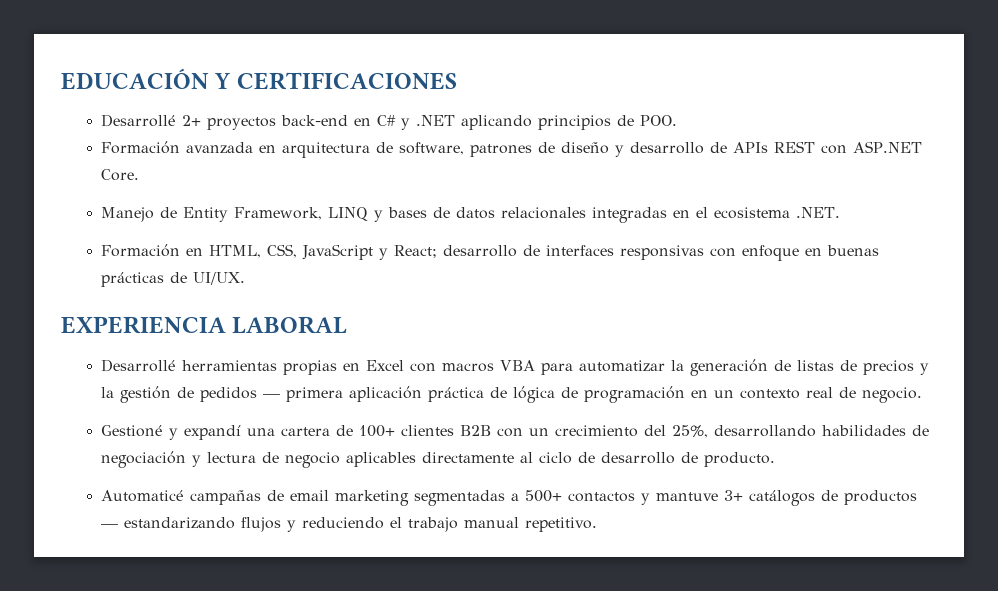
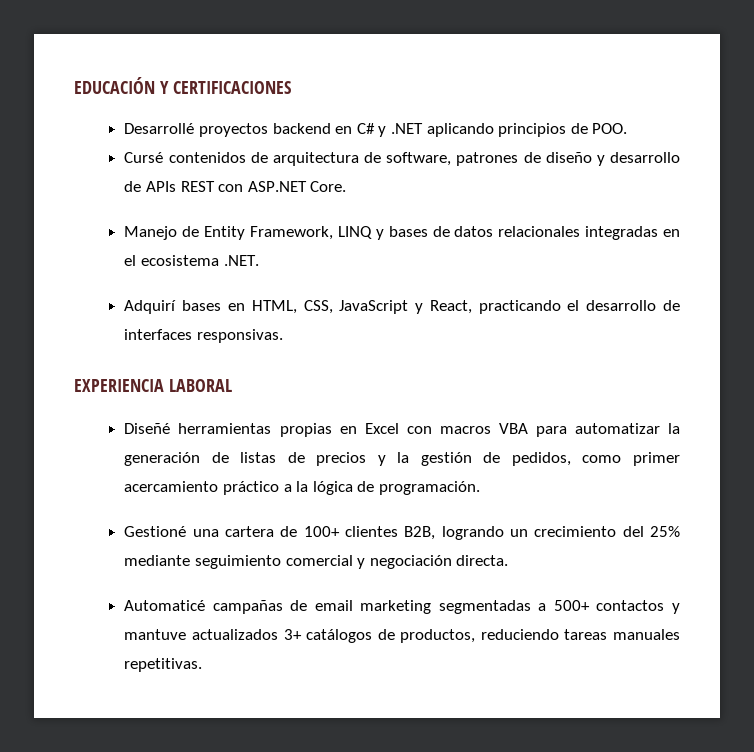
- Desarrollé 2+ proyectos back-end en C# y .NET aplicando principios de POO.
+ Desarrollé proyectos backend en C# y .NET aplicando principios de POO.
- Formación avanzada en arquitectura de software, patrones de diseño y desarrollo de APIs REST con ASP.NET Core.
+ Cursé contenidos de arquitectura de software, patrones de diseño y desarrollo de APIs REST con ASP.NET Core.
- Formación en HTML, CSS, JavaScript y React; desarrollo de interfaces responsivas con enfoque en buenas prácticas de UI/UX.
+ Adquirí bases en HTML, CSS, JavaScript y React, practicando el desarrollo de interfaces responsivas.
- Desarrollé herramientas propias en Excel con macros VBA para automatizar la generación de listas de precios y la gestión de pedidos — primera aplicación práctica de lógica de programación en un contexto real de negocio.
+ Diseñé herramientas propias en Excel con macros VBA para automatizar la generación de listas de precios y la gestión de pedidos, como primer acercamiento práctico a la lógica de programación.
- Gestioné y expandí una cartera de 100+ clientes B2B con un crecimiento del 25%, desarrollando habilidades de negociación y lectura de negocio aplicables directamente al ciclo de desarrollo de producto.
+ Gestioné una cartera de 100+ clientes B2B, logrando un crecimiento del 25% mediante seguimiento comercial y negociación directa.
- Automaticé campañas de email marketing segmentadas a 500+ contactos y mantuve 3+ catálogos de productos — estandarizando flujos y reduciendo el trabajo manual repetitivo.
+ Automaticé campañas de email marketing segmentadas a 500+ contactos y mantuve actualizados 3+ catálogos de productos, reduciendo tareas manuales repetitivas.

